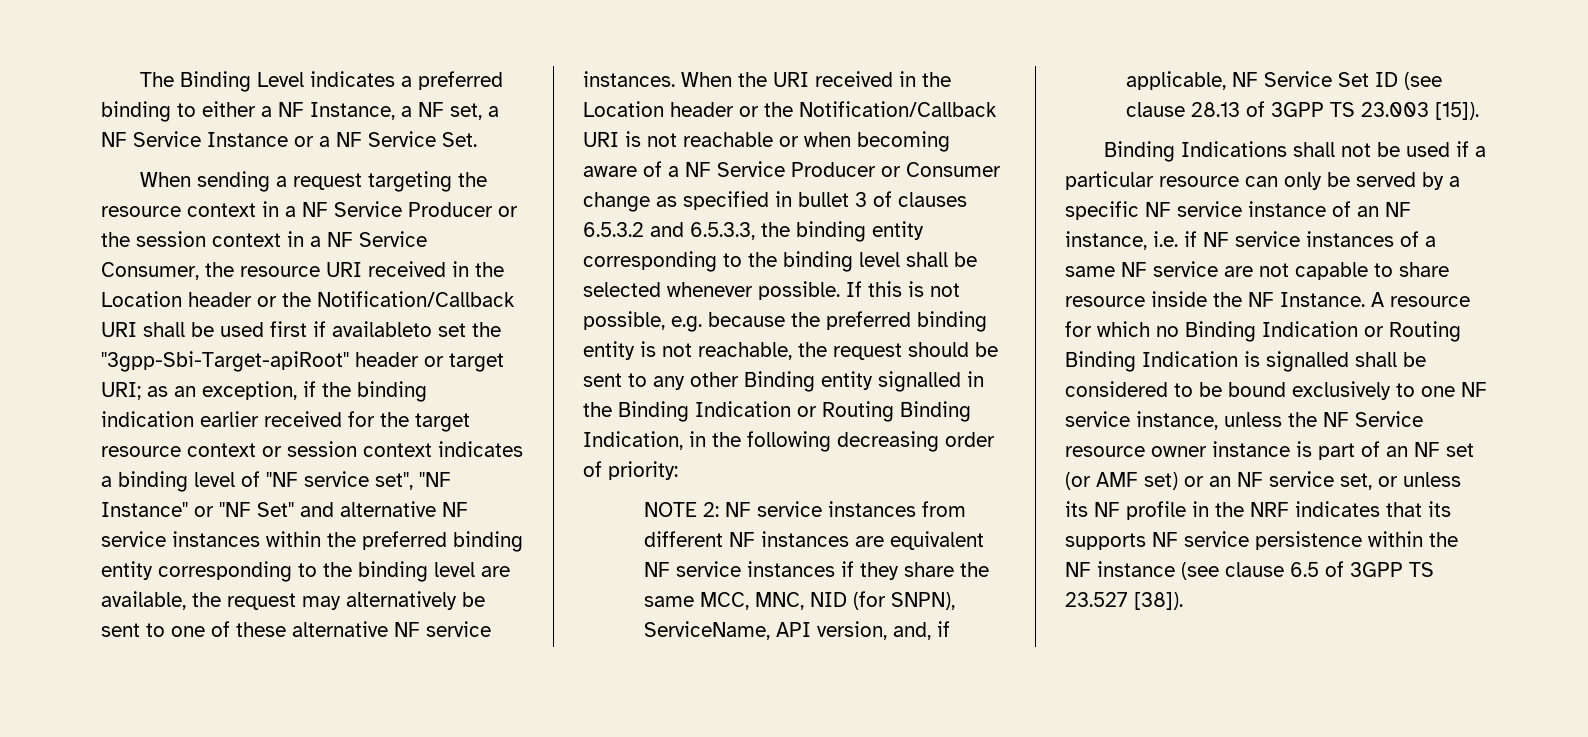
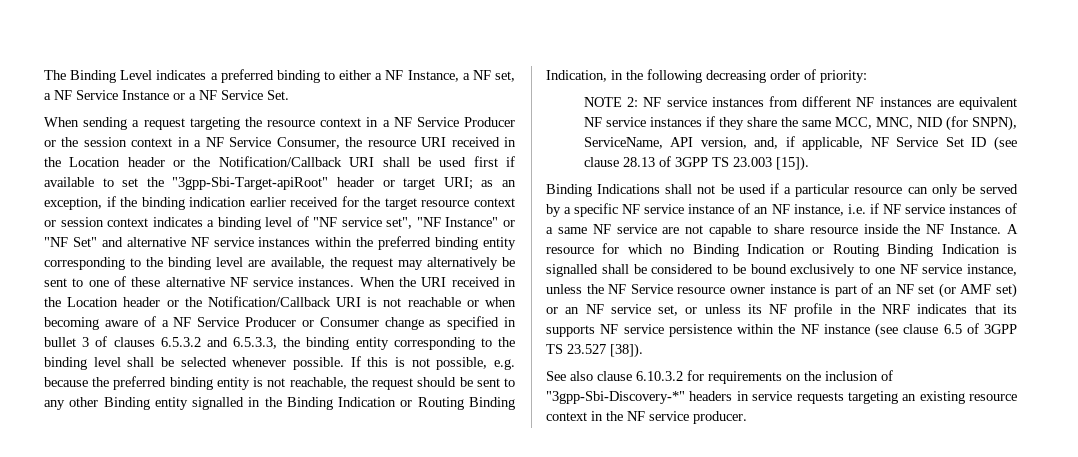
- When sending a request targeting the resource context in a NF Service Producer or the session context in a NF Service Consumer, the resource URI received in the Location header or the Notification/Callback URI shall be used first if availableto set the "3gpp-Sbi-Target-apiRoot" header or target URI;
+ When sending a request targeting the resource context in a NF Service Producer or the session context in a NF Service Consumer, the resource URI received in the Location header or the Notification/Callback URI shall be used first if available to set the "3gpp-Sbi-Target-apiRoot" header or target URI;
+ See also clause 6.10.3.2 for requirements on the inclusion of "3gpp-Sbi-Discovery-*" headers in service requests targeting an existing resource context in the NF service producer.

